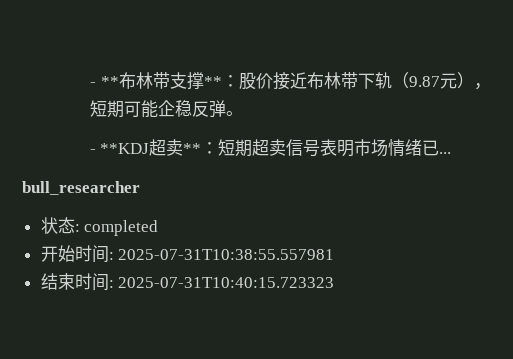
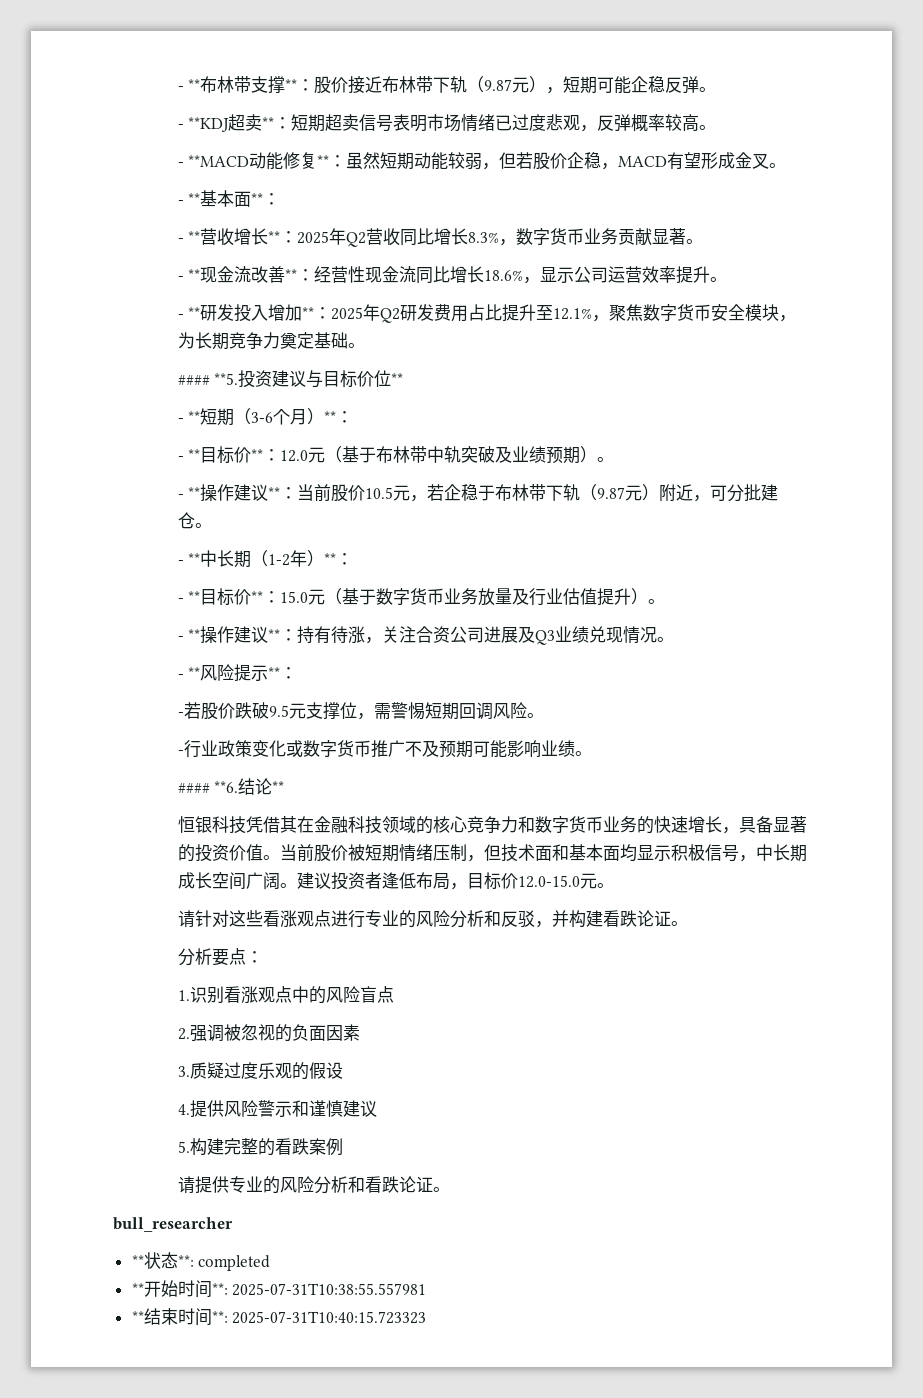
- - **KDJ超卖**：短期超卖信号表明市场情绪已...
+ - **KDJ超卖**：短期超卖信号表明市场情绪已过度悲观，反弹概率较高。
+ - **MACD动能修复**：虽然短期动能较弱，但若股价企稳，MACD有望形成金叉。
+ - **基本面**：
+ - **营收增长**：2025年Q2营收同比增长8.3%，数字货币业务贡献显著。
+ - **现金流改善**：经营性现金流同比增长18.6%，显示公司运营效率提升。
+ - **研发投入增加**：2025年Q2研发费用占比提升至12.1%，聚焦数字货币安全模块，为长期竞争力奠定基础。
+ #### **5.投资建议与目标价位**
+ - **短期（3-6个月）**：
+ - **目标价**：12.0元（基于布林带中轨突破及业绩预期）。
+ - **操作建议**：当前股价10.5元，若企稳于布林带下轨（9.87元）附近，可分批建仓。
+ - **中长期（1-2年）**：
+ - **目标价**：15.0元（基于数字货币业务放量及行业估值提升）。
+ - **操作建议**：持有待涨，关注合资公司进展及Q3业绩兑现情况。
+ - **风险提示**：
+ -若股价跌破9.5元支撑位，需警惕短期回调风险。
+ -行业政策变化或数字货币推广不及预期可能影响业绩。
+ #### **6.结论**
+ 恒银科技凭借其在金融科技领域的核心竞争力和数字货币业务的快速增长，具备显著的投资价值。当前股价被短期情绪压制，但技术面和基本面均显示积极信号，中长期成长空间广阔。建议投资者逢低布局，目标价12.0-15.0元。
+ 请针对这些看涨观点进行专业的风险分析和反驳，并构建看跌论证。
+ 分析要点：
+ 1.识别看涨观点中的风险盲点
+ 2.强调被忽视的负面因素
+ 3.质疑过度乐观的假设
+ 4.提供风险警示和谨慎建议
+ 5.构建完整的看跌案例
+ 请提供专业的风险分析和看跌论证。
  bull_researcher
- 状态: completed
+ **状态**: completed
- 开始时间: 2025-07-31T10:38:55.557981
+ **开始时间**: 2025-07-31T10:38:55.557981
- 结束时间: 2025-07-31T10:40:15.723323
+ **结束时间**: 2025-07-31T10:40:15.723323

